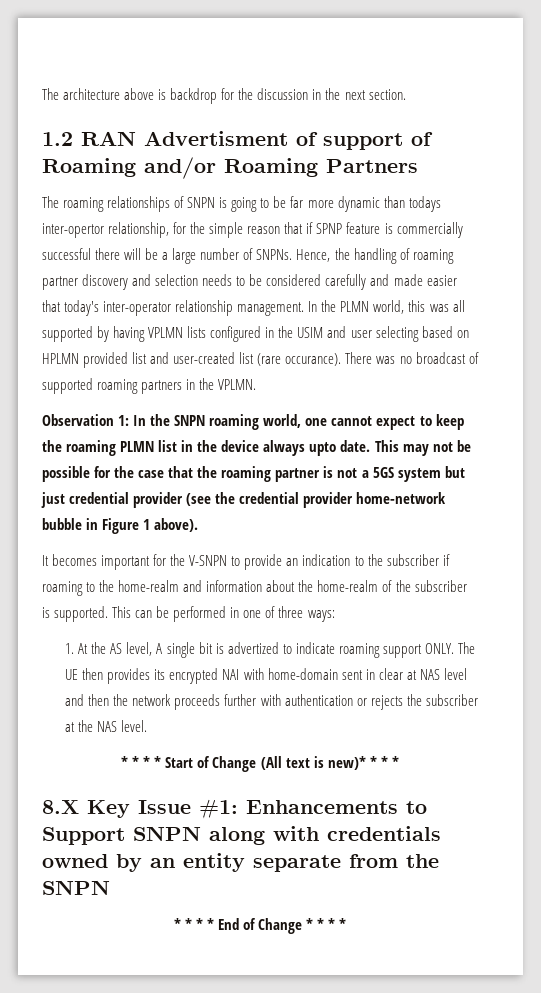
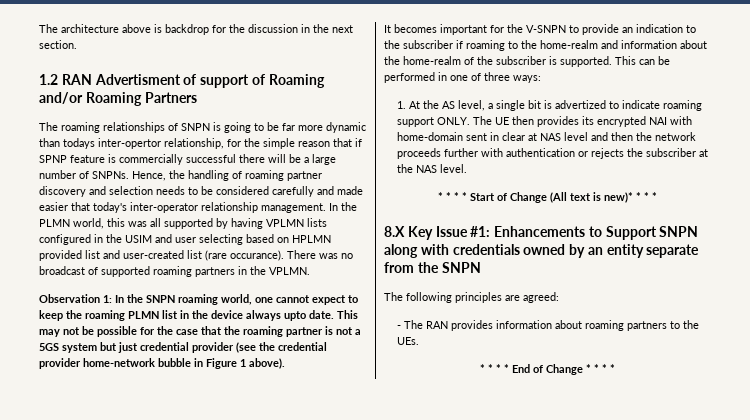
- 1. At the AS level, A single bit is advertized to indicate roaming support ONLY.
+ 1. At the AS level, a single bit is advertized to indicate roaming support ONLY.
+ The following principles are agreed:
+ - The RAN provides information about roaming partners to the UEs.

